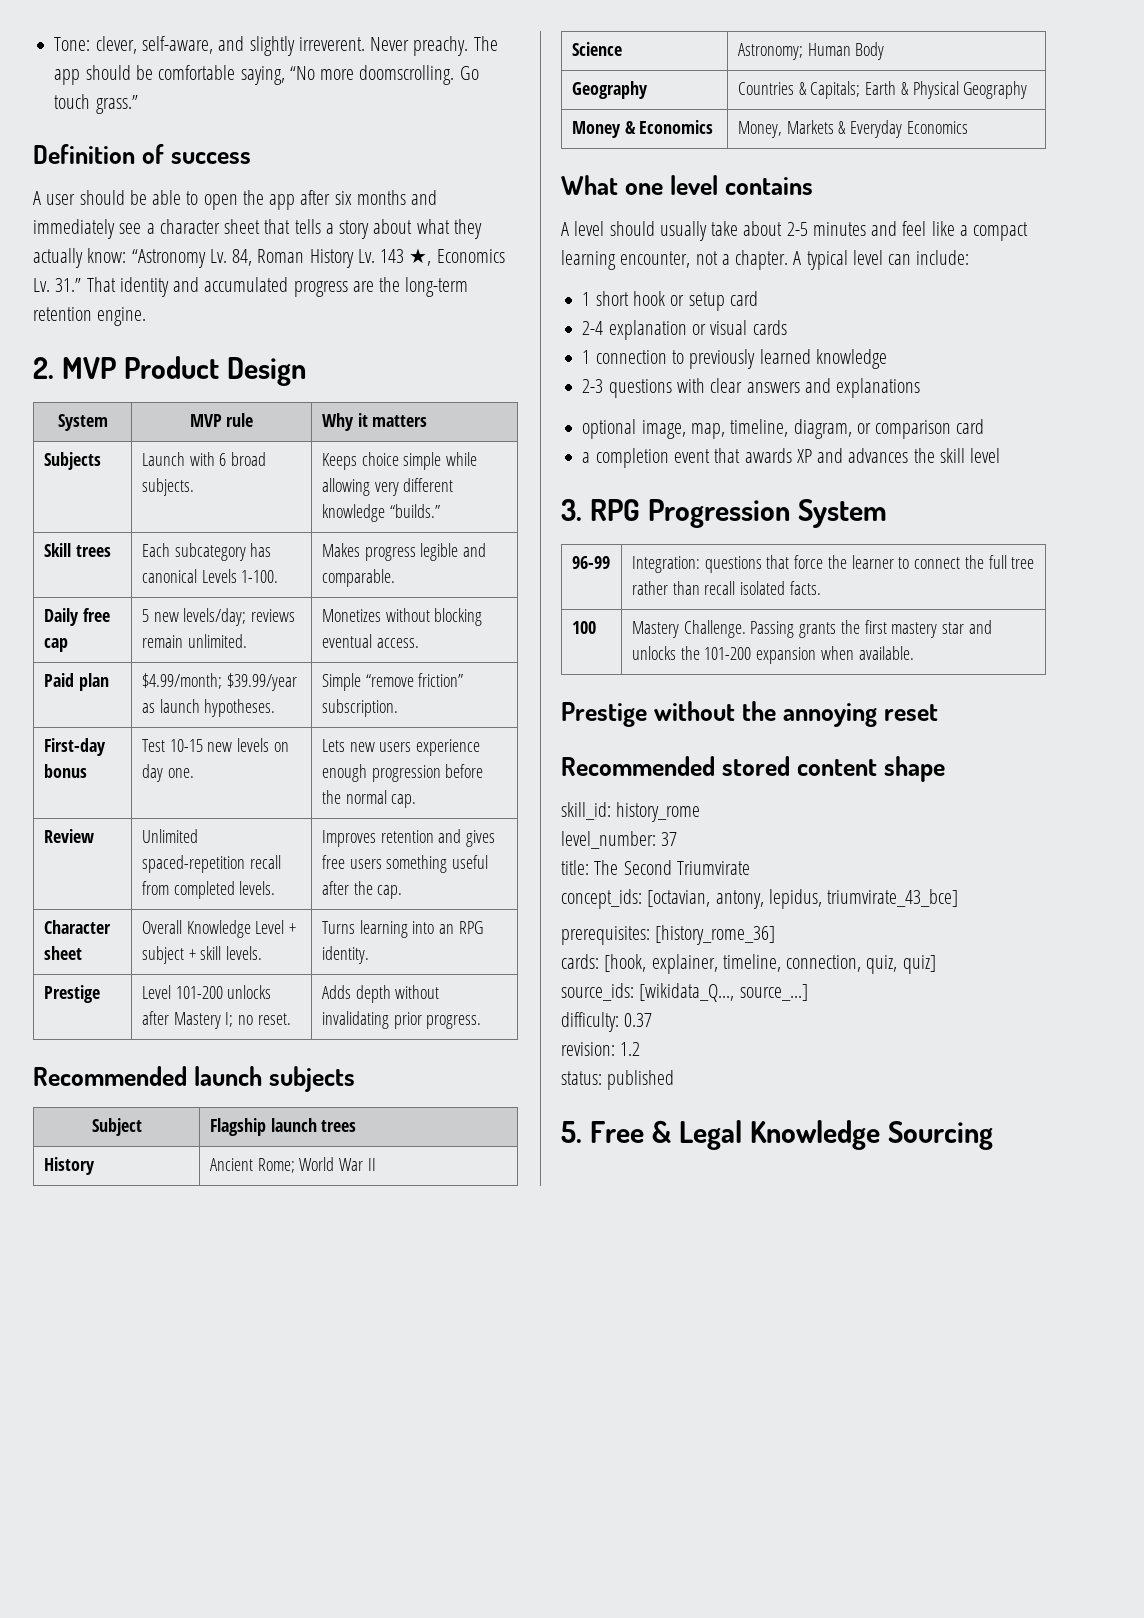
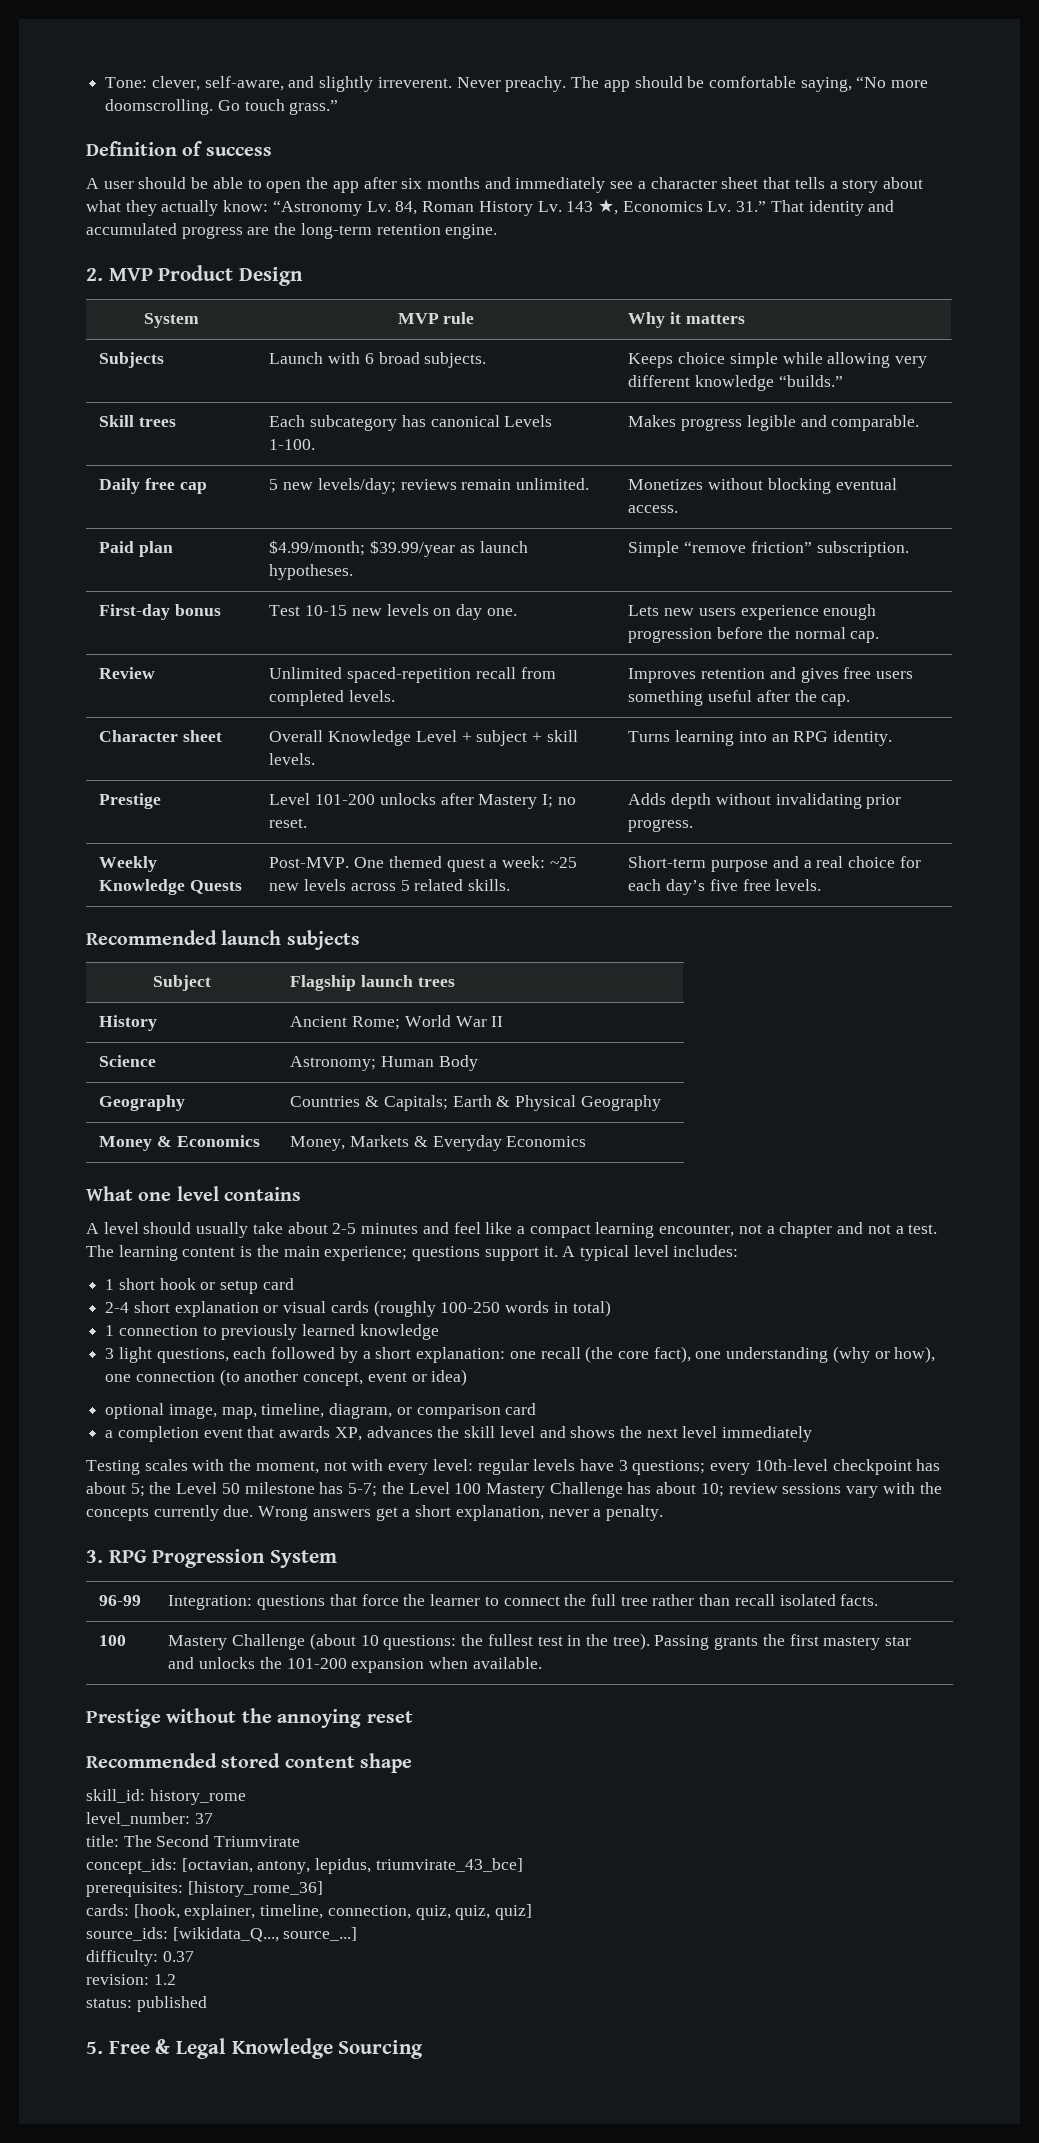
+ Weekly Knowledge Quests | Post-MVP. One themed quest a week: ~25 new levels across 5 related skills. | Short-term purpose and a real choice for each day’s five free levels.
- A level should usually take about 2-5 minutes and feel like a compact learning encounter, not a chapter.
+ A level should usually take about 2-5 minutes and feel like a compact learning encounter, not a chapter and not a test. The learning content is the main experience; questions support it.
- A typical level can include:
+ A typical level includes:
- 2-4 explanation or visual cards
+ 2-4 short explanation or visual cards (roughly 100-250 words in total)
- 2-3 questions with clear answers and explanations
+ 3 light questions, each followed by a short explanation: one recall (the core fact), one understanding (why or how), one connection (to another concept, event or idea)
- a completion event that awards XP and advances the skill level
+ a completion event that awards XP, advances the skill level and shows the next level immediately
+ Testing scales with the moment, not with every level: regular levels have 3 questions; every 10th-level checkpoint has about 5; the Level 50 milestone has 5-7; the Level 100 Mastery Challenge has about 10; review sessions vary with the concepts currently due. Wrong answers get a short explanation, never a penalty.
- 100 | Mastery Challenge. Passing grants the first mastery star and unlocks the 101-200 expansion when available.
+ 100 | Mastery Challenge (about 10 questions: the fullest test in the tree). Passing grants the first mastery star and unlocks the 101-200 expansion when available.
- cards: [hook, explainer, timeline, connection, quiz, quiz]
+ cards: [hook, explainer, timeline, connection, quiz, quiz, quiz]

